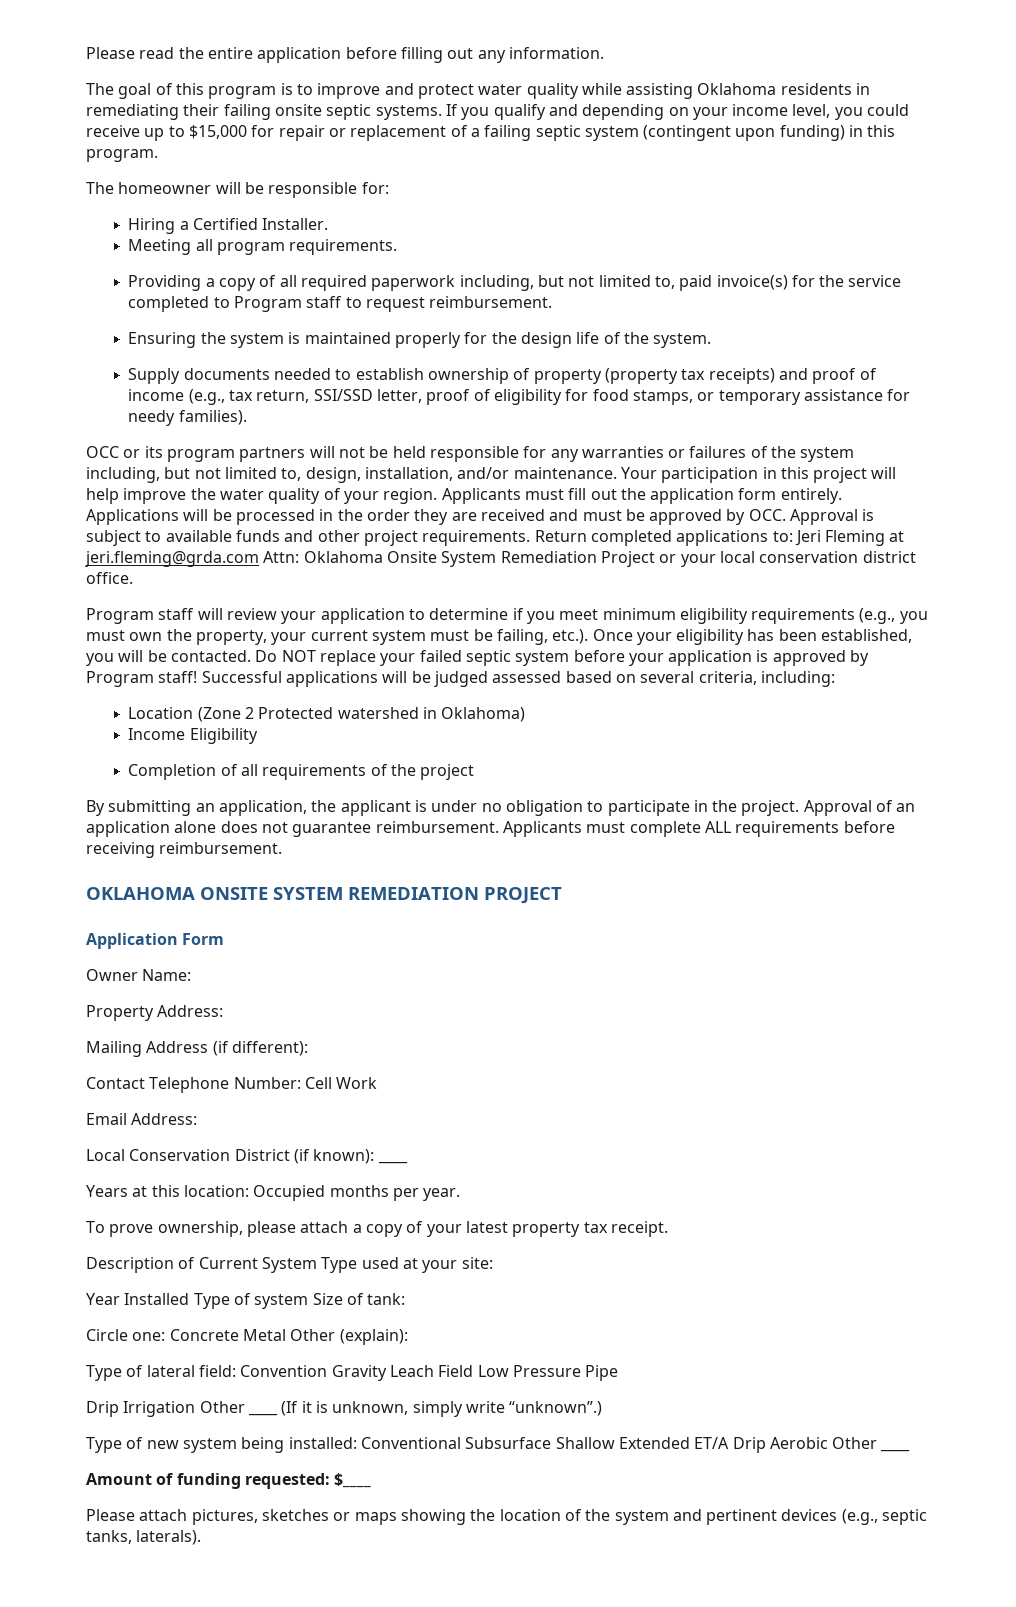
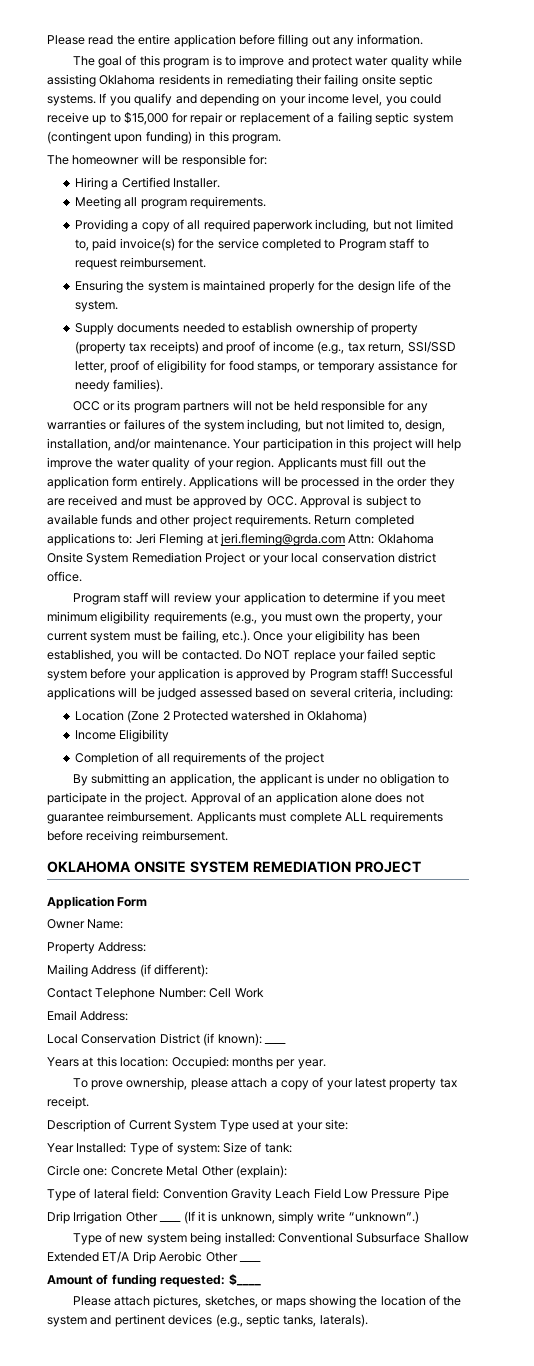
- Years at this location: Occupied months per year.
+ Years at this location: Occupied: months per year.
- Year Installed Type of system Size of tank:
+ Year Installed: Type of system: Size of tank:
- Please attach pictures, sketches or maps showing the location of the system and pertinent devices (e.g., septic tanks, laterals).
+ Please attach pictures, sketches, or maps showing the location of the system and pertinent devices (e.g., septic tanks, laterals).

